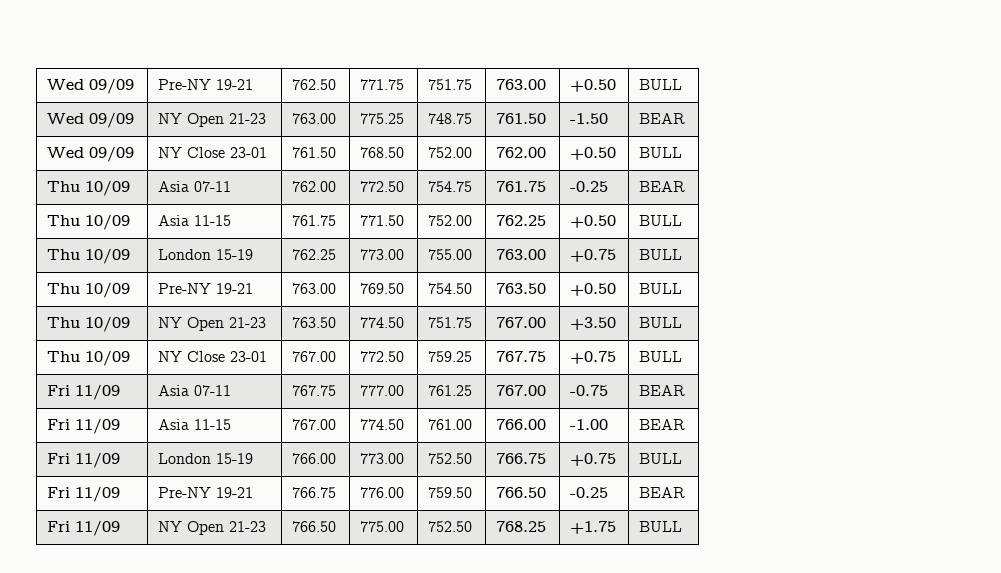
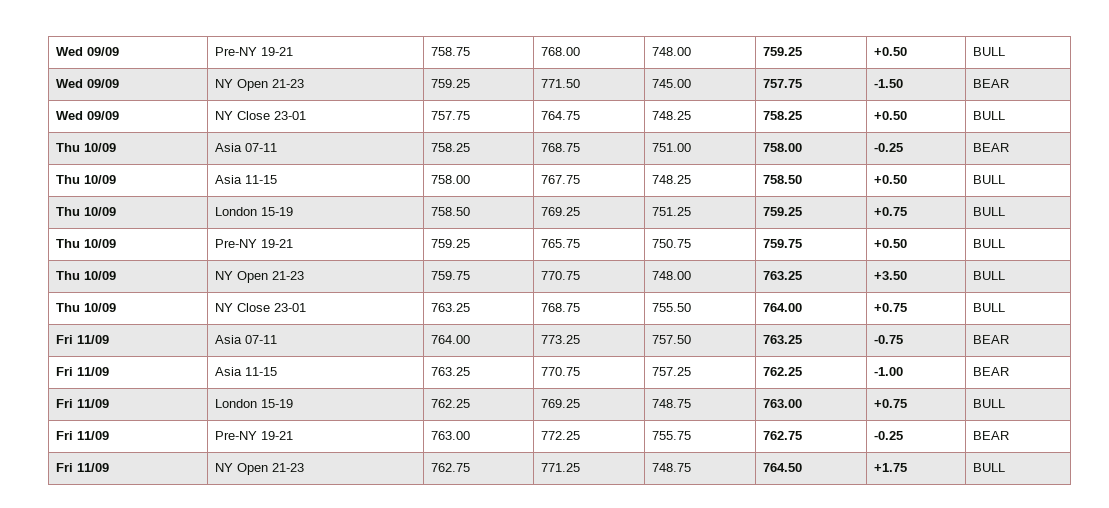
- Wed 09/09 | Pre-NY 19-21 | 762.50 | 771.75 | 751.75 | 763.00 | +0.50 | BULL
+ Wed 09/09 | Pre-NY 19-21 | 758.75 | 768.00 | 748.00 | 759.25 | +0.50 | BULL
- Wed 09/09 | NY Open 21-23 | 763.00 | 775.25 | 748.75 | 761.50 | -1.50 | BEAR
+ Wed 09/09 | NY Open 21-23 | 759.25 | 771.50 | 745.00 | 757.75 | -1.50 | BEAR
- Wed 09/09 | NY Close 23-01 | 761.50 | 768.50 | 752.00 | 762.00 | +0.50 | BULL
+ Wed 09/09 | NY Close 23-01 | 757.75 | 764.75 | 748.25 | 758.25 | +0.50 | BULL
- Thu 10/09 | Asia 07-11 | 762.00 | 772.50 | 754.75 | 761.75 | -0.25 | BEAR
+ Thu 10/09 | Asia 07-11 | 758.25 | 768.75 | 751.00 | 758.00 | -0.25 | BEAR
- Thu 10/09 | Asia 11-15 | 761.75 | 771.50 | 752.00 | 762.25 | +0.50 | BULL
+ Thu 10/09 | Asia 11-15 | 758.00 | 767.75 | 748.25 | 758.50 | +0.50 | BULL
- Thu 10/09 | London 15-19 | 762.25 | 773.00 | 755.00 | 763.00 | +0.75 | BULL
+ Thu 10/09 | London 15-19 | 758.50 | 769.25 | 751.25 | 759.25 | +0.75 | BULL
- Thu 10/09 | Pre-NY 19-21 | 763.00 | 769.50 | 754.50 | 763.50 | +0.50 | BULL
+ Thu 10/09 | Pre-NY 19-21 | 759.25 | 765.75 | 750.75 | 759.75 | +0.50 | BULL
- Thu 10/09 | NY Open 21-23 | 763.50 | 774.50 | 751.75 | 767.00 | +3.50 | BULL
+ Thu 10/09 | NY Open 21-23 | 759.75 | 770.75 | 748.00 | 763.25 | +3.50 | BULL
- Thu 10/09 | NY Close 23-01 | 767.00 | 772.50 | 759.25 | 767.75 | +0.75 | BULL
+ Thu 10/09 | NY Close 23-01 | 763.25 | 768.75 | 755.50 | 764.00 | +0.75 | BULL
- Fri 11/09 | Asia 07-11 | 767.75 | 777.00 | 761.25 | 767.00 | -0.75 | BEAR
+ Fri 11/09 | Asia 07-11 | 764.00 | 773.25 | 757.50 | 763.25 | -0.75 | BEAR
- Fri 11/09 | Asia 11-15 | 767.00 | 774.50 | 761.00 | 766.00 | -1.00 | BEAR
+ Fri 11/09 | Asia 11-15 | 763.25 | 770.75 | 757.25 | 762.25 | -1.00 | BEAR
- Fri 11/09 | London 15-19 | 766.00 | 773.00 | 752.50 | 766.75 | +0.75 | BULL
+ Fri 11/09 | London 15-19 | 762.25 | 769.25 | 748.75 | 763.00 | +0.75 | BULL
- Fri 11/09 | Pre-NY 19-21 | 766.75 | 776.00 | 759.50 | 766.50 | -0.25 | BEAR
+ Fri 11/09 | Pre-NY 19-21 | 763.00 | 772.25 | 755.75 | 762.75 | -0.25 | BEAR
- Fri 11/09 | NY Open 21-23 | 766.50 | 775.00 | 752.50 | 768.25 | +1.75 | BULL
+ Fri 11/09 | NY Open 21-23 | 762.75 | 771.25 | 748.75 | 764.50 | +1.75 | BULL

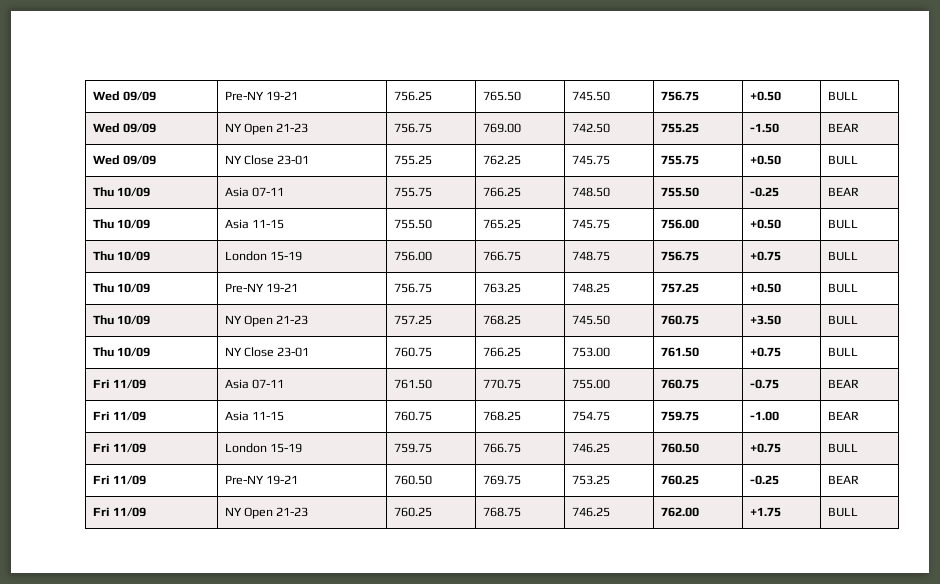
- Wed 09/09 | Pre-NY 19-21 | 758.75 | 768.00 | 748.00 | 759.25 | +0.50 | BULL
+ Wed 09/09 | Pre-NY 19-21 | 756.25 | 765.50 | 745.50 | 756.75 | +0.50 | BULL
- Wed 09/09 | NY Open 21-23 | 759.25 | 771.50 | 745.00 | 757.75 | -1.50 | BEAR
+ Wed 09/09 | NY Open 21-23 | 756.75 | 769.00 | 742.50 | 755.25 | -1.50 | BEAR
- Wed 09/09 | NY Close 23-01 | 757.75 | 764.75 | 748.25 | 758.25 | +0.50 | BULL
+ Wed 09/09 | NY Close 23-01 | 755.25 | 762.25 | 745.75 | 755.75 | +0.50 | BULL
- Thu 10/09 | Asia 07-11 | 758.25 | 768.75 | 751.00 | 758.00 | -0.25 | BEAR
+ Thu 10/09 | Asia 07-11 | 755.75 | 766.25 | 748.50 | 755.50 | -0.25 | BEAR
- Thu 10/09 | Asia 11-15 | 758.00 | 767.75 | 748.25 | 758.50 | +0.50 | BULL
+ Thu 10/09 | Asia 11-15 | 755.50 | 765.25 | 745.75 | 756.00 | +0.50 | BULL
- Thu 10/09 | London 15-19 | 758.50 | 769.25 | 751.25 | 759.25 | +0.75 | BULL
+ Thu 10/09 | London 15-19 | 756.00 | 766.75 | 748.75 | 756.75 | +0.75 | BULL
- Thu 10/09 | Pre-NY 19-21 | 759.25 | 765.75 | 750.75 | 759.75 | +0.50 | BULL
+ Thu 10/09 | Pre-NY 19-21 | 756.75 | 763.25 | 748.25 | 757.25 | +0.50 | BULL
- Thu 10/09 | NY Open 21-23 | 759.75 | 770.75 | 748.00 | 763.25 | +3.50 | BULL
+ Thu 10/09 | NY Open 21-23 | 757.25 | 768.25 | 745.50 | 760.75 | +3.50 | BULL
- Thu 10/09 | NY Close 23-01 | 763.25 | 768.75 | 755.50 | 764.00 | +0.75 | BULL
+ Thu 10/09 | NY Close 23-01 | 760.75 | 766.25 | 753.00 | 761.50 | +0.75 | BULL
- Fri 11/09 | Asia 07-11 | 764.00 | 773.25 | 757.50 | 763.25 | -0.75 | BEAR
+ Fri 11/09 | Asia 07-11 | 761.50 | 770.75 | 755.00 | 760.75 | -0.75 | BEAR
- Fri 11/09 | Asia 11-15 | 763.25 | 770.75 | 757.25 | 762.25 | -1.00 | BEAR
+ Fri 11/09 | Asia 11-15 | 760.75 | 768.25 | 754.75 | 759.75 | -1.00 | BEAR
- Fri 11/09 | London 15-19 | 762.25 | 769.25 | 748.75 | 763.00 | +0.75 | BULL
+ Fri 11/09 | London 15-19 | 759.75 | 766.75 | 746.25 | 760.50 | +0.75 | BULL
- Fri 11/09 | Pre-NY 19-21 | 763.00 | 772.25 | 755.75 | 762.75 | -0.25 | BEAR
+ Fri 11/09 | Pre-NY 19-21 | 760.50 | 769.75 | 753.25 | 760.25 | -0.25 | BEAR
- Fri 11/09 | NY Open 21-23 | 762.75 | 771.25 | 748.75 | 764.50 | +1.75 | BULL
+ Fri 11/09 | NY Open 21-23 | 760.25 | 768.75 | 746.25 | 762.00 | +1.75 | BULL

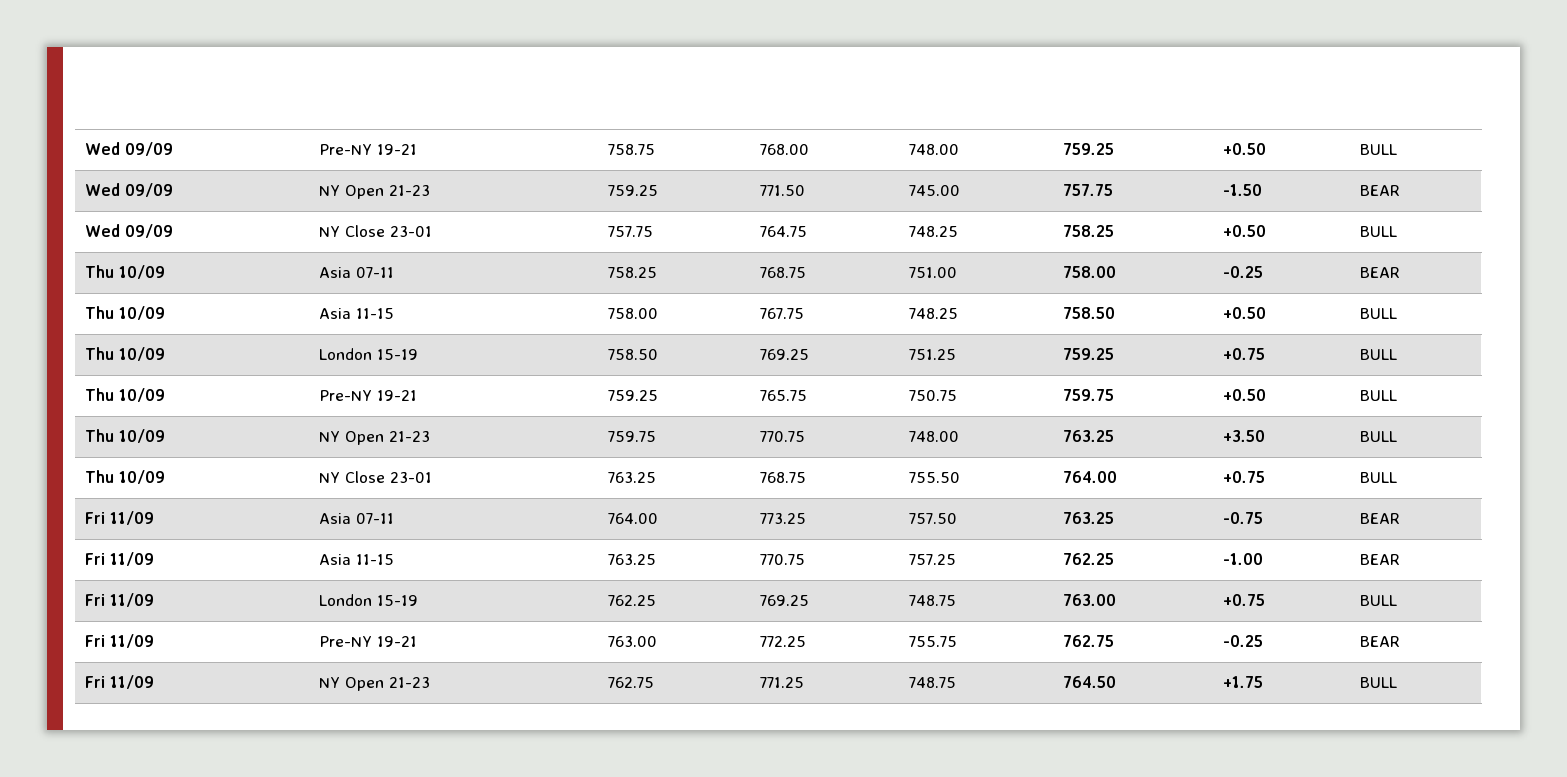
- Wed 09/09 | Pre-NY 19-21 | 756.25 | 765.50 | 745.50 | 756.75 | +0.50 | BULL
+ Wed 09/09 | Pre-NY 19-21 | 758.75 | 768.00 | 748.00 | 759.25 | +0.50 | BULL
- Wed 09/09 | NY Open 21-23 | 756.75 | 769.00 | 742.50 | 755.25 | -1.50 | BEAR
+ Wed 09/09 | NY Open 21-23 | 759.25 | 771.50 | 745.00 | 757.75 | -1.50 | BEAR
- Wed 09/09 | NY Close 23-01 | 755.25 | 762.25 | 745.75 | 755.75 | +0.50 | BULL
+ Wed 09/09 | NY Close 23-01 | 757.75 | 764.75 | 748.25 | 758.25 | +0.50 | BULL
- Thu 10/09 | Asia 07-11 | 755.75 | 766.25 | 748.50 | 755.50 | -0.25 | BEAR
+ Thu 10/09 | Asia 07-11 | 758.25 | 768.75 | 751.00 | 758.00 | -0.25 | BEAR
- Thu 10/09 | Asia 11-15 | 755.50 | 765.25 | 745.75 | 756.00 | +0.50 | BULL
+ Thu 10/09 | Asia 11-15 | 758.00 | 767.75 | 748.25 | 758.50 | +0.50 | BULL
- Thu 10/09 | London 15-19 | 756.00 | 766.75 | 748.75 | 756.75 | +0.75 | BULL
+ Thu 10/09 | London 15-19 | 758.50 | 769.25 | 751.25 | 759.25 | +0.75 | BULL
- Thu 10/09 | Pre-NY 19-21 | 756.75 | 763.25 | 748.25 | 757.25 | +0.50 | BULL
+ Thu 10/09 | Pre-NY 19-21 | 759.25 | 765.75 | 750.75 | 759.75 | +0.50 | BULL
- Thu 10/09 | NY Open 21-23 | 757.25 | 768.25 | 745.50 | 760.75 | +3.50 | BULL
+ Thu 10/09 | NY Open 21-23 | 759.75 | 770.75 | 748.00 | 763.25 | +3.50 | BULL
- Thu 10/09 | NY Close 23-01 | 760.75 | 766.25 | 753.00 | 761.50 | +0.75 | BULL
+ Thu 10/09 | NY Close 23-01 | 763.25 | 768.75 | 755.50 | 764.00 | +0.75 | BULL
- Fri 11/09 | Asia 07-11 | 761.50 | 770.75 | 755.00 | 760.75 | -0.75 | BEAR
+ Fri 11/09 | Asia 07-11 | 764.00 | 773.25 | 757.50 | 763.25 | -0.75 | BEAR
- Fri 11/09 | Asia 11-15 | 760.75 | 768.25 | 754.75 | 759.75 | -1.00 | BEAR
+ Fri 11/09 | Asia 11-15 | 763.25 | 770.75 | 757.25 | 762.25 | -1.00 | BEAR
- Fri 11/09 | London 15-19 | 759.75 | 766.75 | 746.25 | 760.50 | +0.75 | BULL
+ Fri 11/09 | London 15-19 | 762.25 | 769.25 | 748.75 | 763.00 | +0.75 | BULL
- Fri 11/09 | Pre-NY 19-21 | 760.50 | 769.75 | 753.25 | 760.25 | -0.25 | BEAR
+ Fri 11/09 | Pre-NY 19-21 | 763.00 | 772.25 | 755.75 | 762.75 | -0.25 | BEAR
- Fri 11/09 | NY Open 21-23 | 760.25 | 768.75 | 746.25 | 762.00 | +1.75 | BULL
+ Fri 11/09 | NY Open 21-23 | 762.75 | 771.25 | 748.75 | 764.50 | +1.75 | BULL

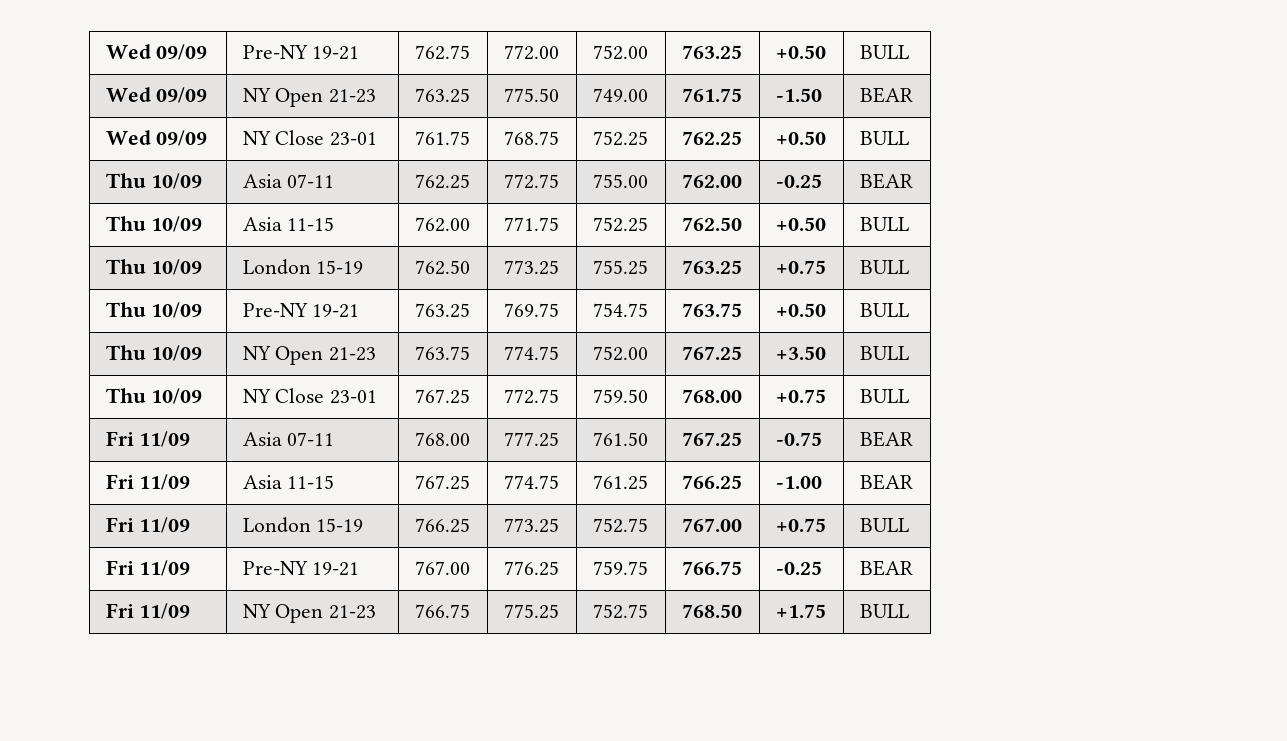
- Wed 09/09 | Pre-NY 19-21 | 758.75 | 768.00 | 748.00 | 759.25 | +0.50 | BULL
+ Wed 09/09 | Pre-NY 19-21 | 762.75 | 772.00 | 752.00 | 763.25 | +0.50 | BULL
- Wed 09/09 | NY Open 21-23 | 759.25 | 771.50 | 745.00 | 757.75 | -1.50 | BEAR
+ Wed 09/09 | NY Open 21-23 | 763.25 | 775.50 | 749.00 | 761.75 | -1.50 | BEAR
- Wed 09/09 | NY Close 23-01 | 757.75 | 764.75 | 748.25 | 758.25 | +0.50 | BULL
+ Wed 09/09 | NY Close 23-01 | 761.75 | 768.75 | 752.25 | 762.25 | +0.50 | BULL
- Thu 10/09 | Asia 07-11 | 758.25 | 768.75 | 751.00 | 758.00 | -0.25 | BEAR
+ Thu 10/09 | Asia 07-11 | 762.25 | 772.75 | 755.00 | 762.00 | -0.25 | BEAR
- Thu 10/09 | Asia 11-15 | 758.00 | 767.75 | 748.25 | 758.50 | +0.50 | BULL
+ Thu 10/09 | Asia 11-15 | 762.00 | 771.75 | 752.25 | 762.50 | +0.50 | BULL
- Thu 10/09 | London 15-19 | 758.50 | 769.25 | 751.25 | 759.25 | +0.75 | BULL
+ Thu 10/09 | London 15-19 | 762.50 | 773.25 | 755.25 | 763.25 | +0.75 | BULL
- Thu 10/09 | Pre-NY 19-21 | 759.25 | 765.75 | 750.75 | 759.75 | +0.50 | BULL
+ Thu 10/09 | Pre-NY 19-21 | 763.25 | 769.75 | 754.75 | 763.75 | +0.50 | BULL
- Thu 10/09 | NY Open 21-23 | 759.75 | 770.75 | 748.00 | 763.25 | +3.50 | BULL
+ Thu 10/09 | NY Open 21-23 | 763.75 | 774.75 | 752.00 | 767.25 | +3.50 | BULL
- Thu 10/09 | NY Close 23-01 | 763.25 | 768.75 | 755.50 | 764.00 | +0.75 | BULL
+ Thu 10/09 | NY Close 23-01 | 767.25 | 772.75 | 759.50 | 768.00 | +0.75 | BULL
- Fri 11/09 | Asia 07-11 | 764.00 | 773.25 | 757.50 | 763.25 | -0.75 | BEAR
+ Fri 11/09 | Asia 07-11 | 768.00 | 777.25 | 761.50 | 767.25 | -0.75 | BEAR
- Fri 11/09 | Asia 11-15 | 763.25 | 770.75 | 757.25 | 762.25 | -1.00 | BEAR
+ Fri 11/09 | Asia 11-15 | 767.25 | 774.75 | 761.25 | 766.25 | -1.00 | BEAR
- Fri 11/09 | London 15-19 | 762.25 | 769.25 | 748.75 | 763.00 | +0.75 | BULL
+ Fri 11/09 | London 15-19 | 766.25 | 773.25 | 752.75 | 767.00 | +0.75 | BULL
- Fri 11/09 | Pre-NY 19-21 | 763.00 | 772.25 | 755.75 | 762.75 | -0.25 | BEAR
+ Fri 11/09 | Pre-NY 19-21 | 767.00 | 776.25 | 759.75 | 766.75 | -0.25 | BEAR
- Fri 11/09 | NY Open 21-23 | 762.75 | 771.25 | 748.75 | 764.50 | +1.75 | BULL
+ Fri 11/09 | NY Open 21-23 | 766.75 | 775.25 | 752.75 | 768.50 | +1.75 | BULL

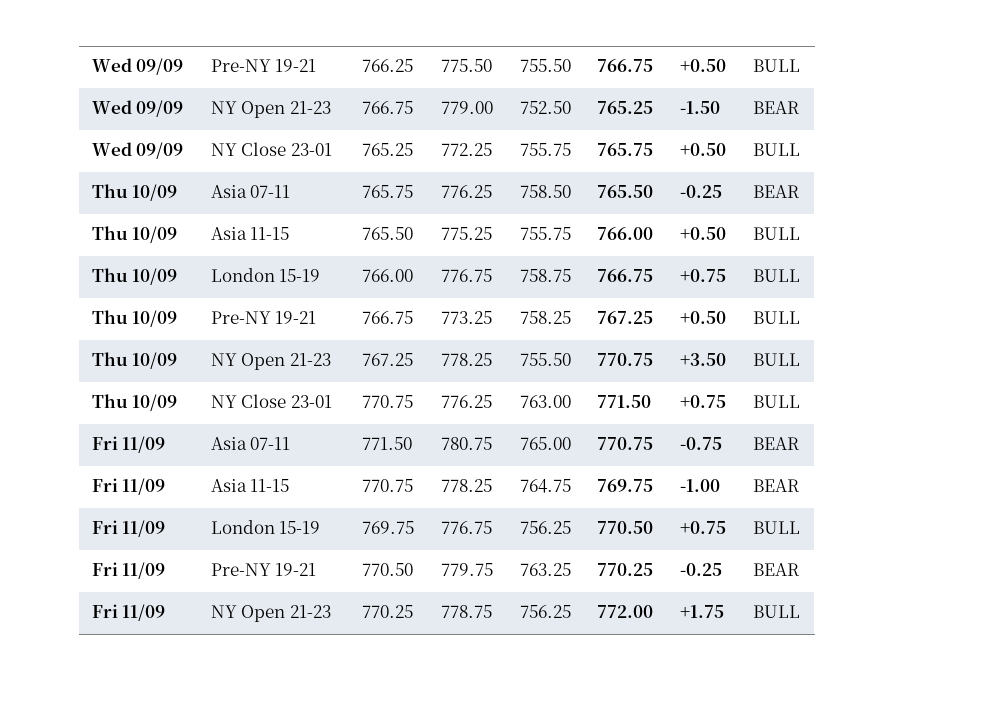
- Wed 09/09 | Pre-NY 19-21 | 762.75 | 772.00 | 752.00 | 763.25 | +0.50 | BULL
+ Wed 09/09 | Pre-NY 19-21 | 766.25 | 775.50 | 755.50 | 766.75 | +0.50 | BULL
- Wed 09/09 | NY Open 21-23 | 763.25 | 775.50 | 749.00 | 761.75 | -1.50 | BEAR
+ Wed 09/09 | NY Open 21-23 | 766.75 | 779.00 | 752.50 | 765.25 | -1.50 | BEAR
- Wed 09/09 | NY Close 23-01 | 761.75 | 768.75 | 752.25 | 762.25 | +0.50 | BULL
+ Wed 09/09 | NY Close 23-01 | 765.25 | 772.25 | 755.75 | 765.75 | +0.50 | BULL
- Thu 10/09 | Asia 07-11 | 762.25 | 772.75 | 755.00 | 762.00 | -0.25 | BEAR
+ Thu 10/09 | Asia 07-11 | 765.75 | 776.25 | 758.50 | 765.50 | -0.25 | BEAR
- Thu 10/09 | Asia 11-15 | 762.00 | 771.75 | 752.25 | 762.50 | +0.50 | BULL
+ Thu 10/09 | Asia 11-15 | 765.50 | 775.25 | 755.75 | 766.00 | +0.50 | BULL
- Thu 10/09 | London 15-19 | 762.50 | 773.25 | 755.25 | 763.25 | +0.75 | BULL
+ Thu 10/09 | London 15-19 | 766.00 | 776.75 | 758.75 | 766.75 | +0.75 | BULL
- Thu 10/09 | Pre-NY 19-21 | 763.25 | 769.75 | 754.75 | 763.75 | +0.50 | BULL
+ Thu 10/09 | Pre-NY 19-21 | 766.75 | 773.25 | 758.25 | 767.25 | +0.50 | BULL
- Thu 10/09 | NY Open 21-23 | 763.75 | 774.75 | 752.00 | 767.25 | +3.50 | BULL
+ Thu 10/09 | NY Open 21-23 | 767.25 | 778.25 | 755.50 | 770.75 | +3.50 | BULL
- Thu 10/09 | NY Close 23-01 | 767.25 | 772.75 | 759.50 | 768.00 | +0.75 | BULL
+ Thu 10/09 | NY Close 23-01 | 770.75 | 776.25 | 763.00 | 771.50 | +0.75 | BULL
- Fri 11/09 | Asia 07-11 | 768.00 | 777.25 | 761.50 | 767.25 | -0.75 | BEAR
+ Fri 11/09 | Asia 07-11 | 771.50 | 780.75 | 765.00 | 770.75 | -0.75 | BEAR
- Fri 11/09 | Asia 11-15 | 767.25 | 774.75 | 761.25 | 766.25 | -1.00 | BEAR
+ Fri 11/09 | Asia 11-15 | 770.75 | 778.25 | 764.75 | 769.75 | -1.00 | BEAR
- Fri 11/09 | London 15-19 | 766.25 | 773.25 | 752.75 | 767.00 | +0.75 | BULL
+ Fri 11/09 | London 15-19 | 769.75 | 776.75 | 756.25 | 770.50 | +0.75 | BULL
- Fri 11/09 | Pre-NY 19-21 | 767.00 | 776.25 | 759.75 | 766.75 | -0.25 | BEAR
+ Fri 11/09 | Pre-NY 19-21 | 770.50 | 779.75 | 763.25 | 770.25 | -0.25 | BEAR
- Fri 11/09 | NY Open 21-23 | 766.75 | 775.25 | 752.75 | 768.50 | +1.75 | BULL
+ Fri 11/09 | NY Open 21-23 | 770.25 | 778.75 | 756.25 | 772.00 | +1.75 | BULL

